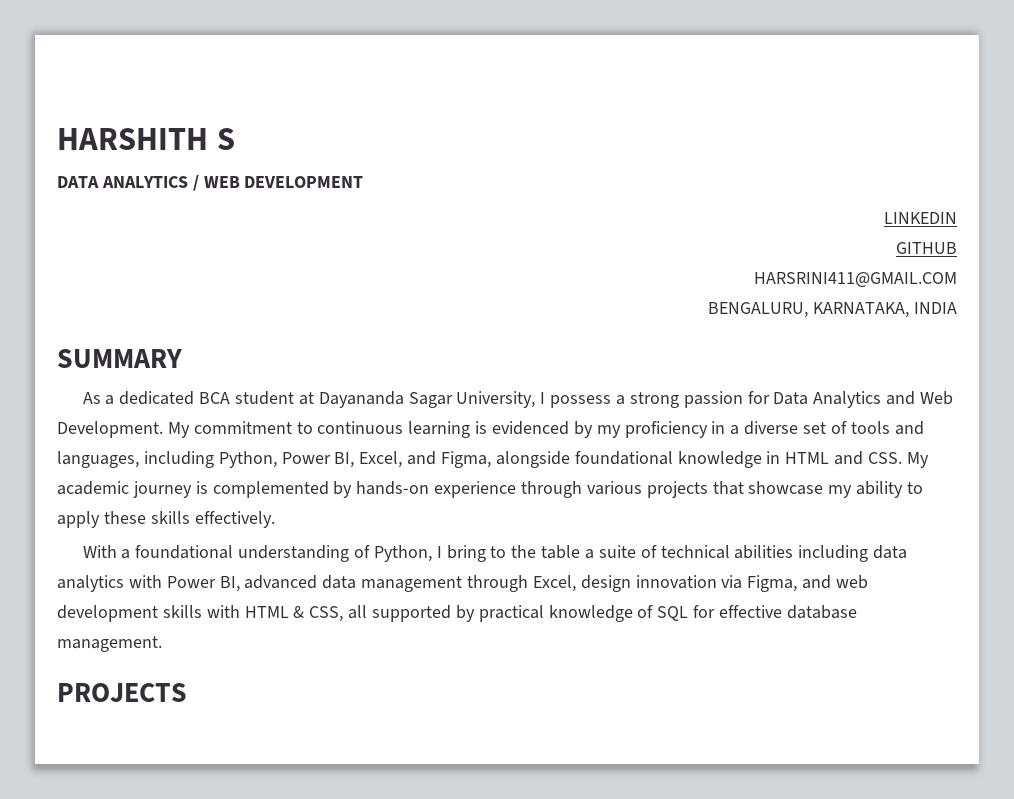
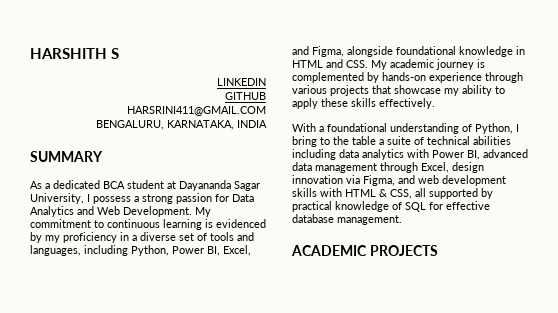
- DATA ANALYTICS / WEB DEVELOPMENT
- PROJECTS
+ ACADEMIC PROJECTS

